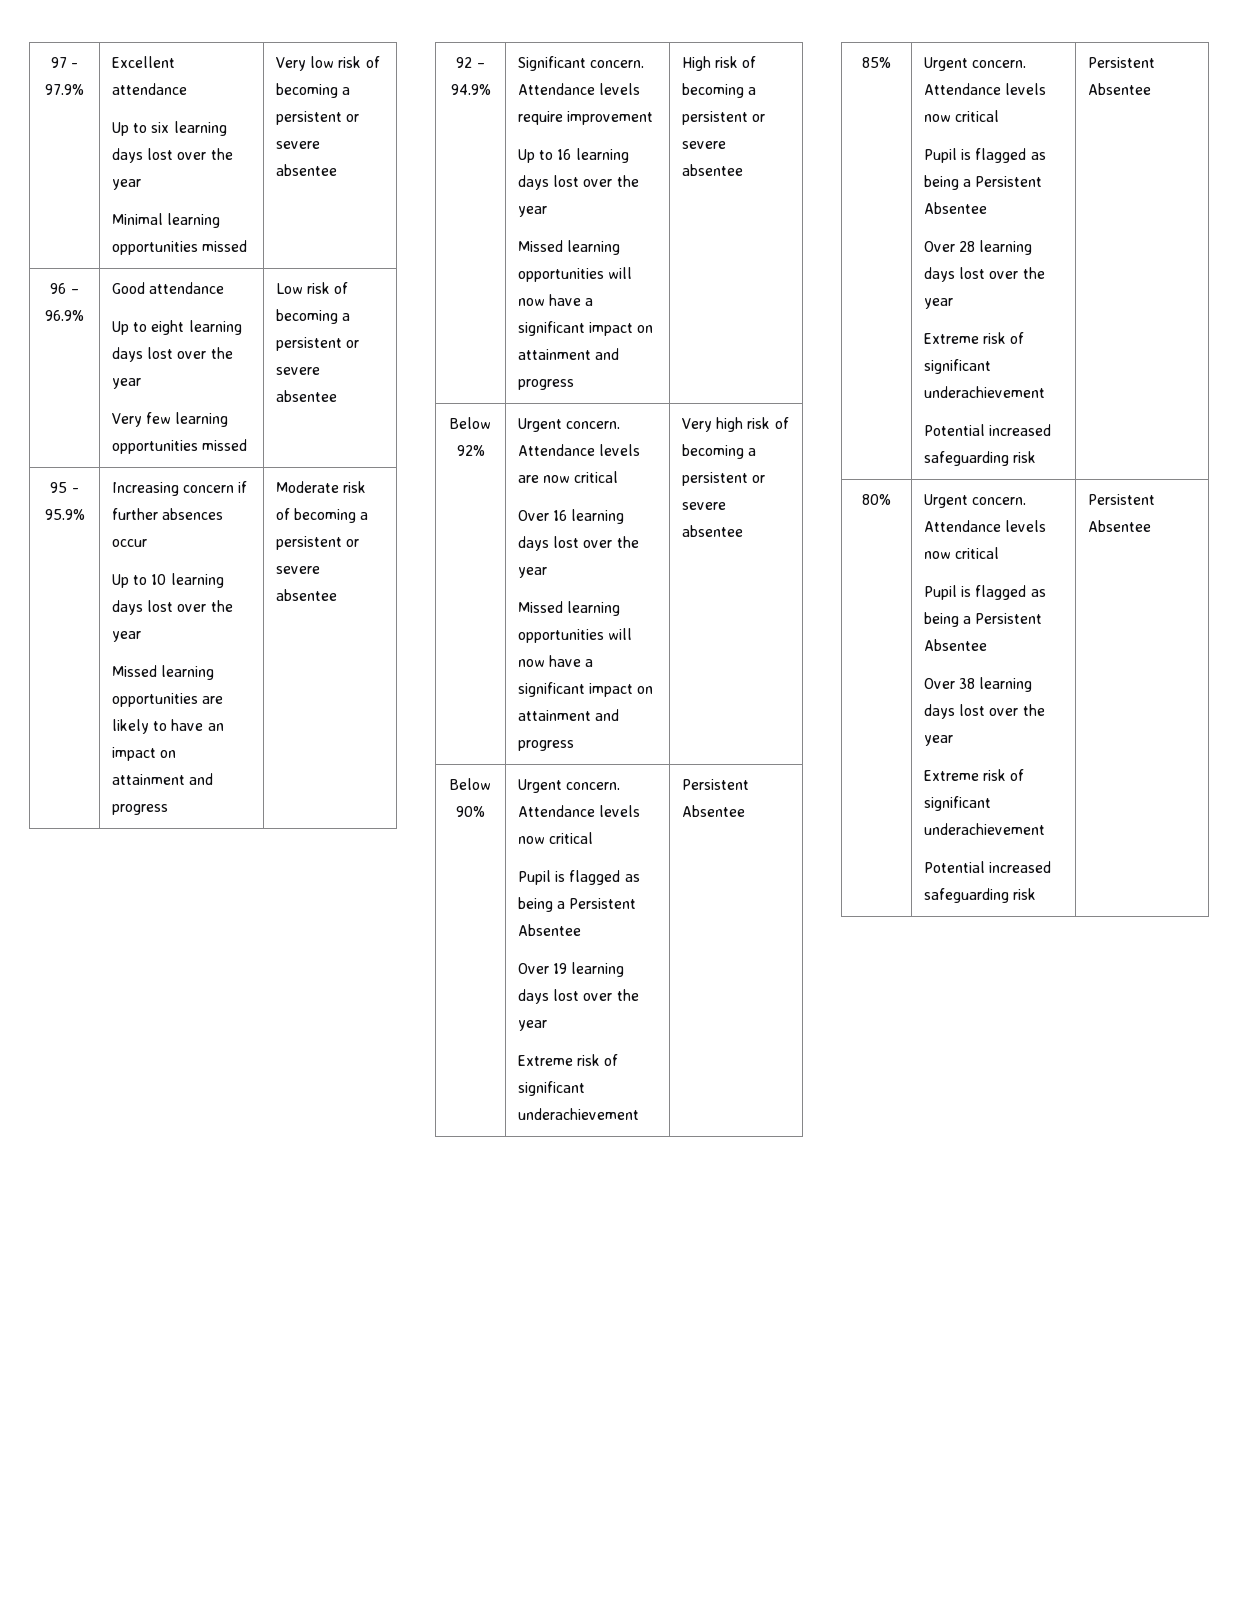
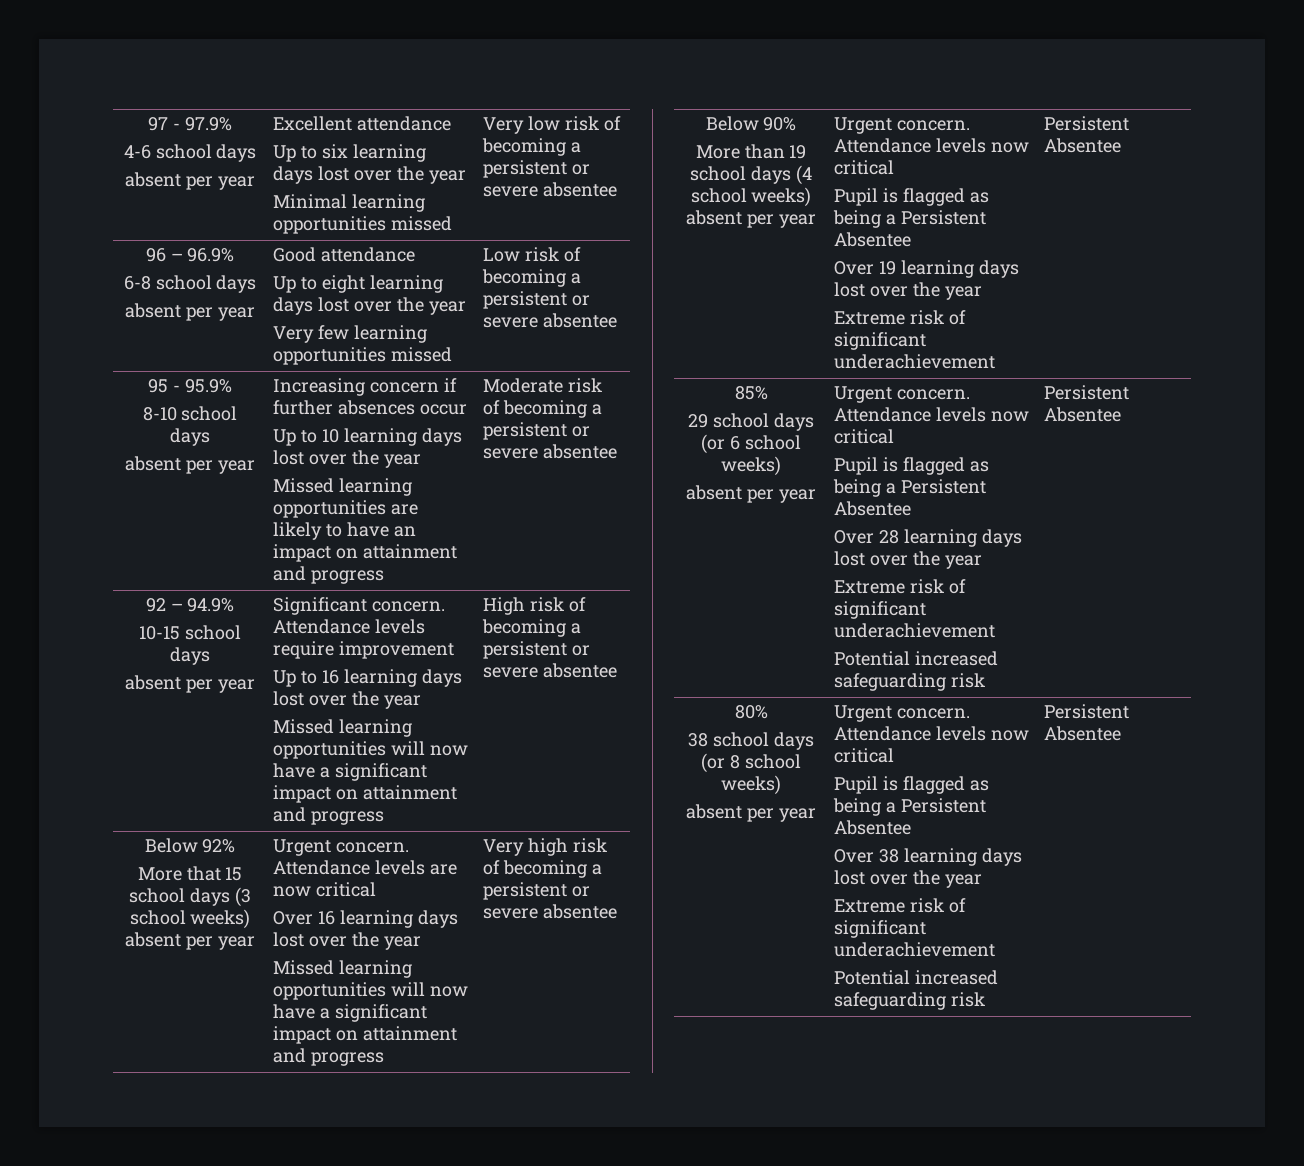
- 97 - 97.9% | Excellent attendance
+ 97 - 97.9%
+ 4-6 school days
+ absent per year | Excellent attendance
- 96 – 96.9% | Good attendance
+ 96 – 96.9%
+ 6-8 school days
+ absent per year | Good attendance
+ 8-10 school days
+ absent per year
+ 10-15 school days
+ absent per year
+ More that 15 school days (3 school weeks) absent per year
+ More than 19 school days (4 school weeks) absent per year
+ 29 school days (or 6 school weeks)
+ absent per year
+ 38 school days (or 8 school weeks)
+ absent per year

